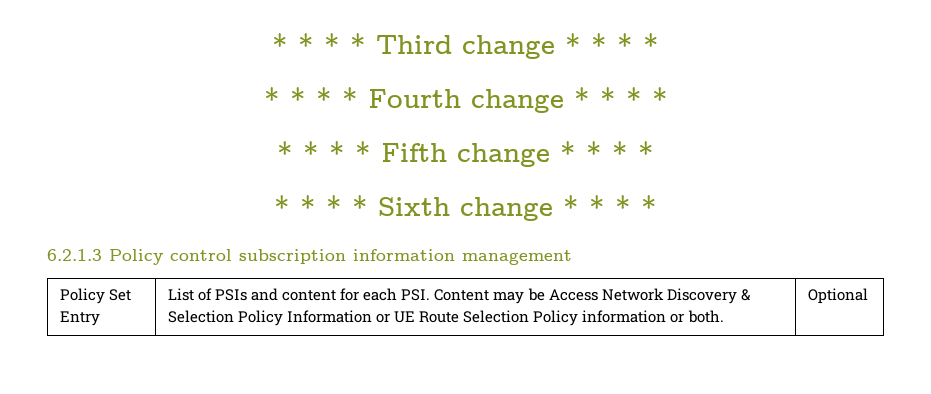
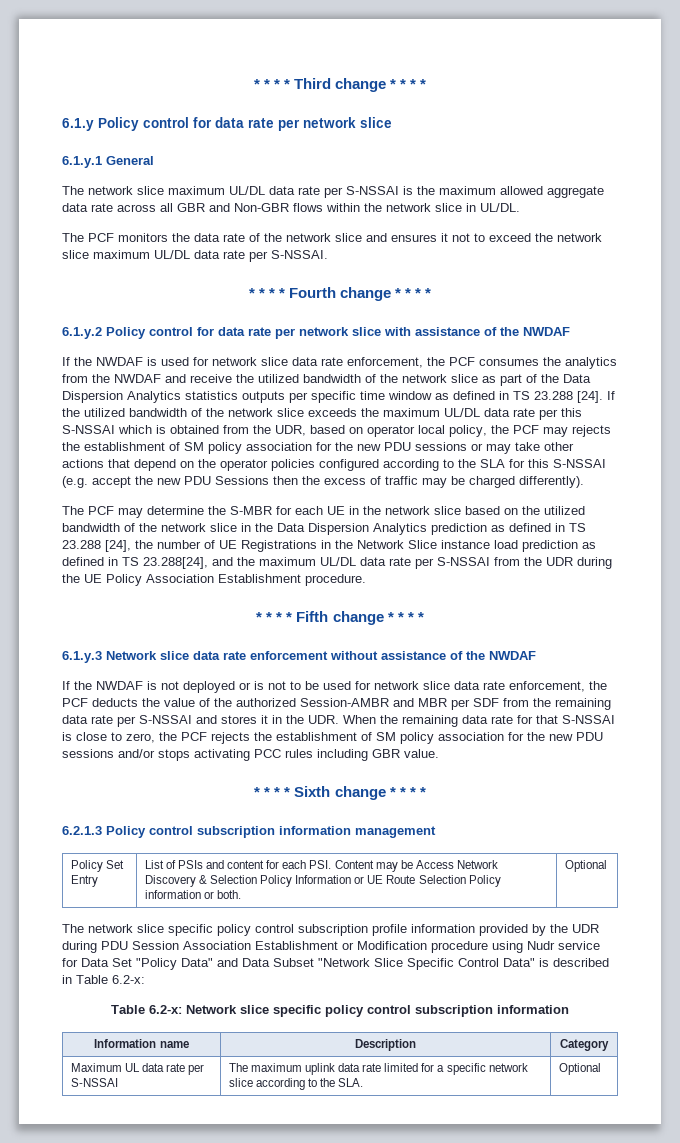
+ 6.1.y Policy control for data rate per network slice
+ 6.1.y.1 General
+ The network slice maximum UL/DL data rate per S-NSSAI is the maximum allowed aggregate data rate across all GBR and Non-GBR flows within the network slice in UL/DL.
+ The PCF monitors the data rate of the network slice and ensures it not to exceed the network slice maximum UL/DL data rate per S-NSSAI.
+ 6.1.y.2 Policy control for data rate per network slice with assistance of the NWDAF
+ If the NWDAF is used for network slice data rate enforcement, the PCF consumes the analytics from the NWDAF and receive the utilized bandwidth of the network slice as part of the Data Dispersion Analytics statistics outputs per specific time window as defined in TS 23.288 [24]. If the utilized bandwidth of the network slice exceeds the maximum UL/DL data rate per this S-NSSAI which is obtained from the UDR, based on operator local policy, the PCF may rejects the establishment of SM policy association for the new PDU sessions or may take other actions that depend on the operator policies configured according to the SLA for this S-NSSAI (e.g. accept the new PDU Sessions then the excess of traffic may be charged differently).
+ The PCF may determine the S-MBR for each UE in the network slice based on the utilized bandwidth of the network slice in the Data Dispersion Analytics prediction as defined in TS 23.288 [24], the number of UE Registrations in the Network Slice instance load prediction as defined in TS 23.288[24], and the maximum UL/DL data rate per S-NSSAI from the UDR during the UE Policy Association Establishment procedure.
+ 6.1.y.3 Network slice data rate enforcement without assistance of the NWDAF
+ If the NWDAF is not deployed or is not to be used for network slice data rate enforcement, the PCF deducts the value of the authorized Session-AMBR and MBR per SDF from the remaining data rate per S-NSSAI and stores it in the UDR. When the remaining data rate for that S-NSSAI is close to zero, the PCF rejects the establishment of SM policy association for the new PDU sessions and/or stops activating PCC rules including GBR value.
+ The network slice specific policy control subscription profile information provided by the UDR during PDU Session Association Establishment or Modification procedure using Nudr service for Data Set "Policy Data" and Data Subset "Network Slice Specific Control Data" is described in Table 6.2-x:
+ Table 6.2-x: Network slice specific policy control subscription information
+ Information name | Description | Category
+ Maximum UL data rate per S-NSSAI | The maximum uplink data rate limited for a specific network slice according to the SLA. | Optional

